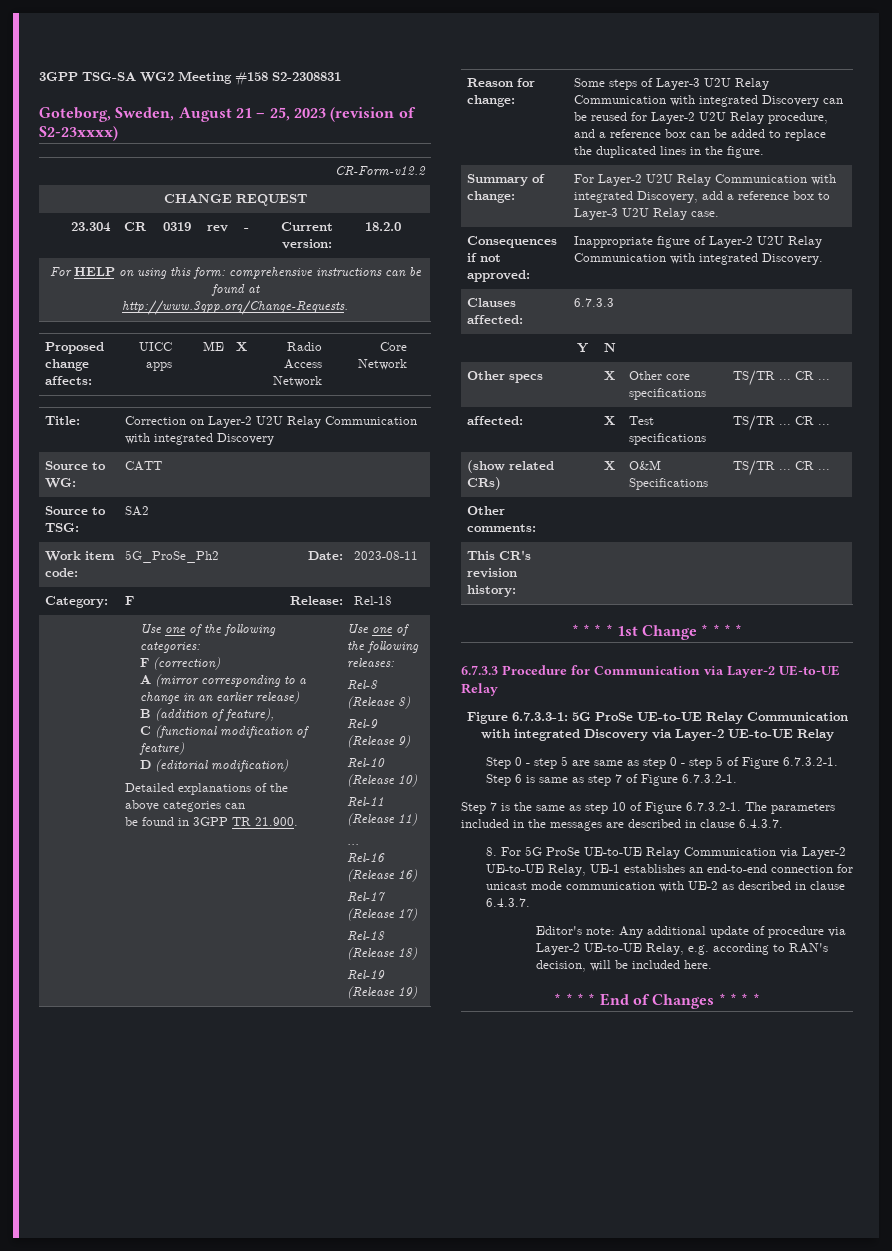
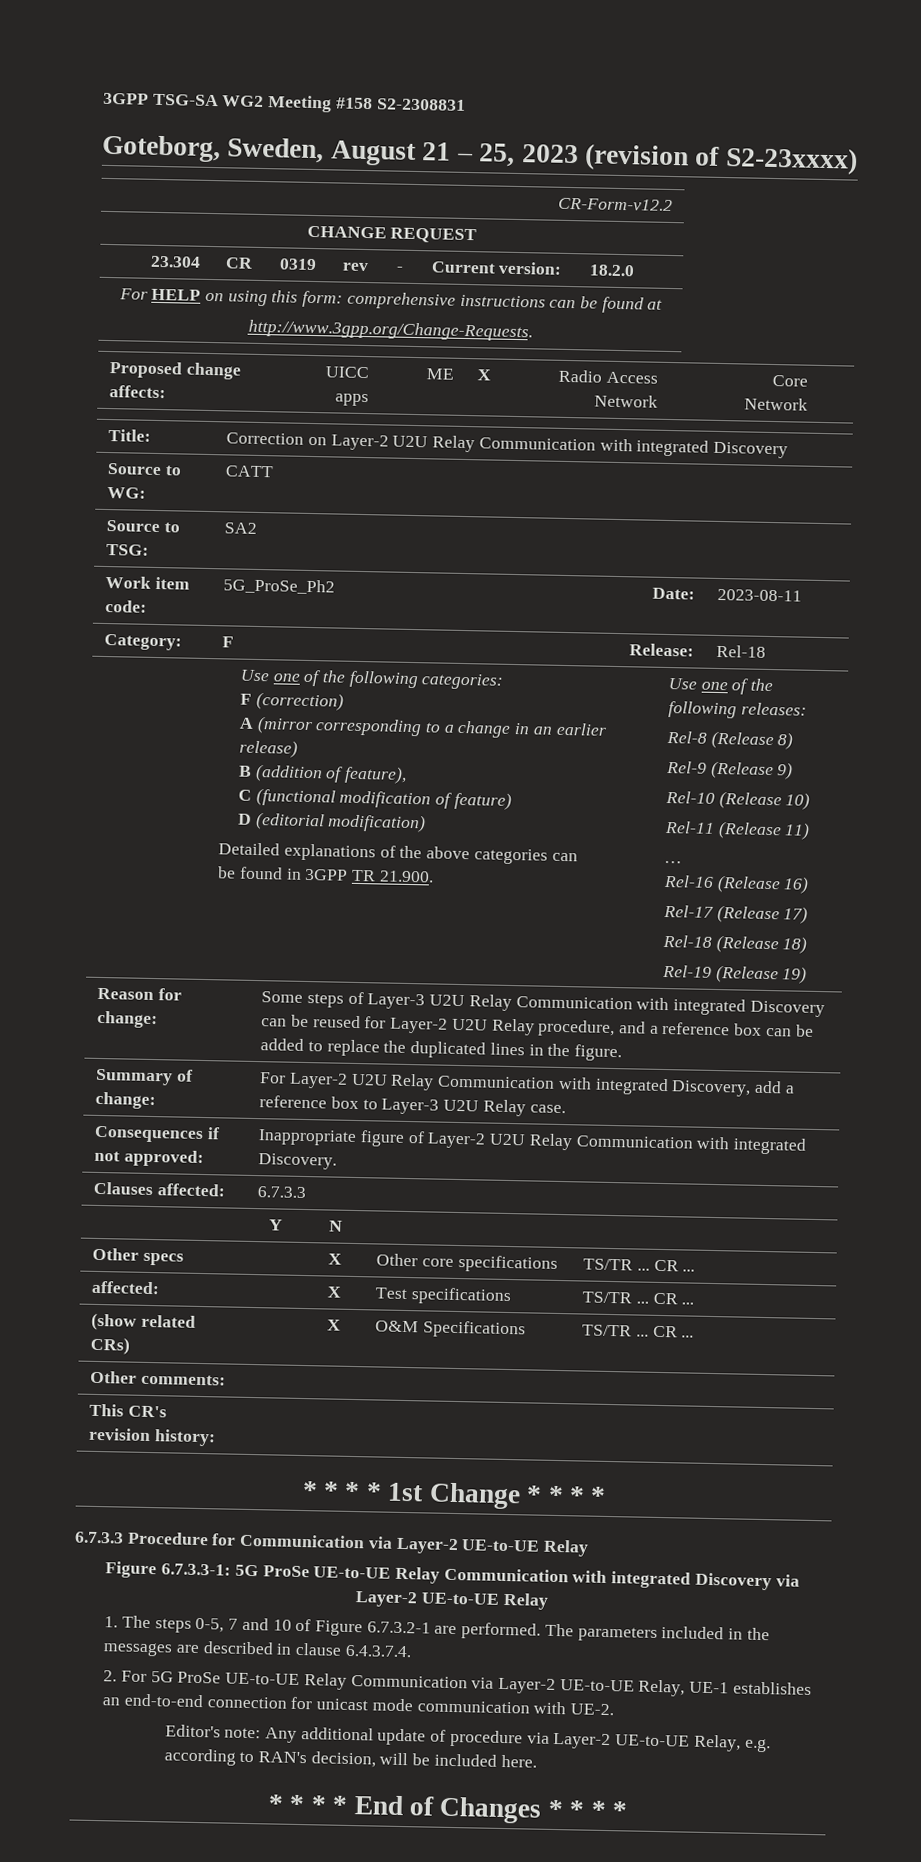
- Step 0 - step 5 are same as step 0 - step 5 of Figure 6.7.3.2-1. Step 6 is same as step 7 of Figure 6.7.3.2-1.
- Step 7 is the same as step 10 of Figure 6.7.3.2-1. The parameters included in the messages are described in clause 6.4.3.7.
- 8. For 5G ProSe UE-to-UE Relay Communication via Layer-2 UE-to-UE Relay, UE-1 establishes an end-to-end connection for unicast mode communication with UE-2 as described in clause 6.4.3.7.
+ 1. The steps 0-5, 7 and 10 of Figure 6.7.3.2-1 are performed. The parameters included in the messages are described in clause 6.4.3.7.4.
+ 2. For 5G ProSe UE-to-UE Relay Communication via Layer-2 UE-to-UE Relay, UE-1 establishes an end-to-end connection for unicast mode communication with UE-2.

